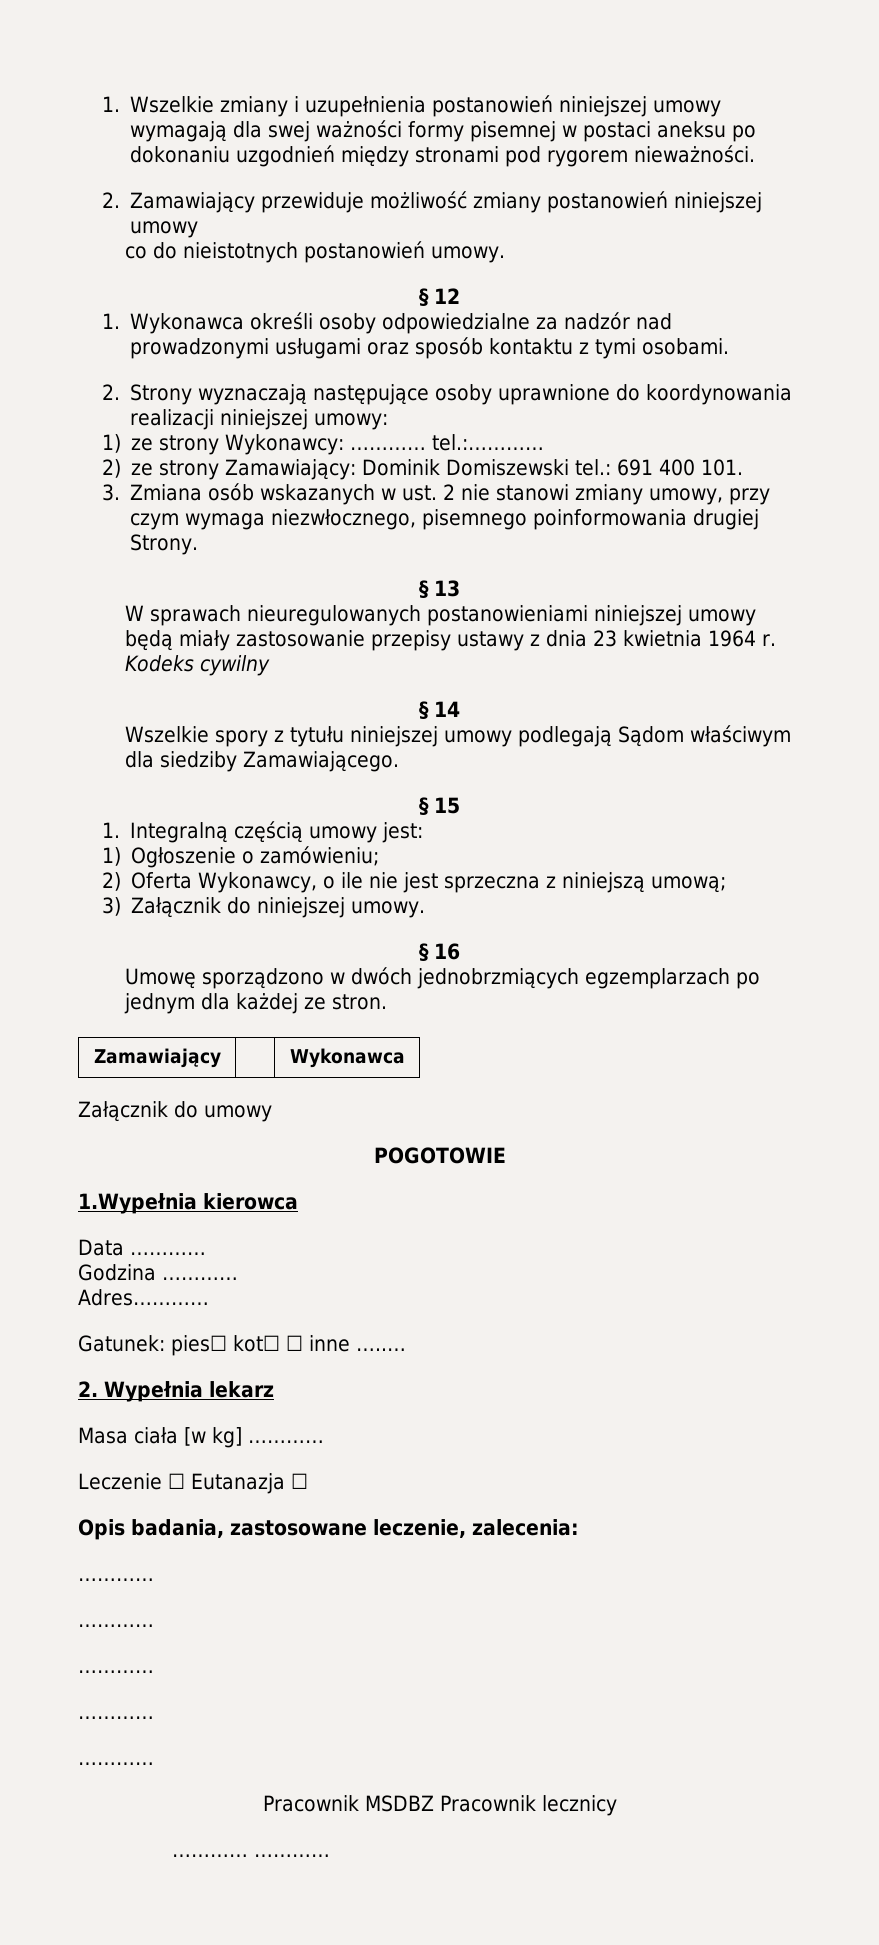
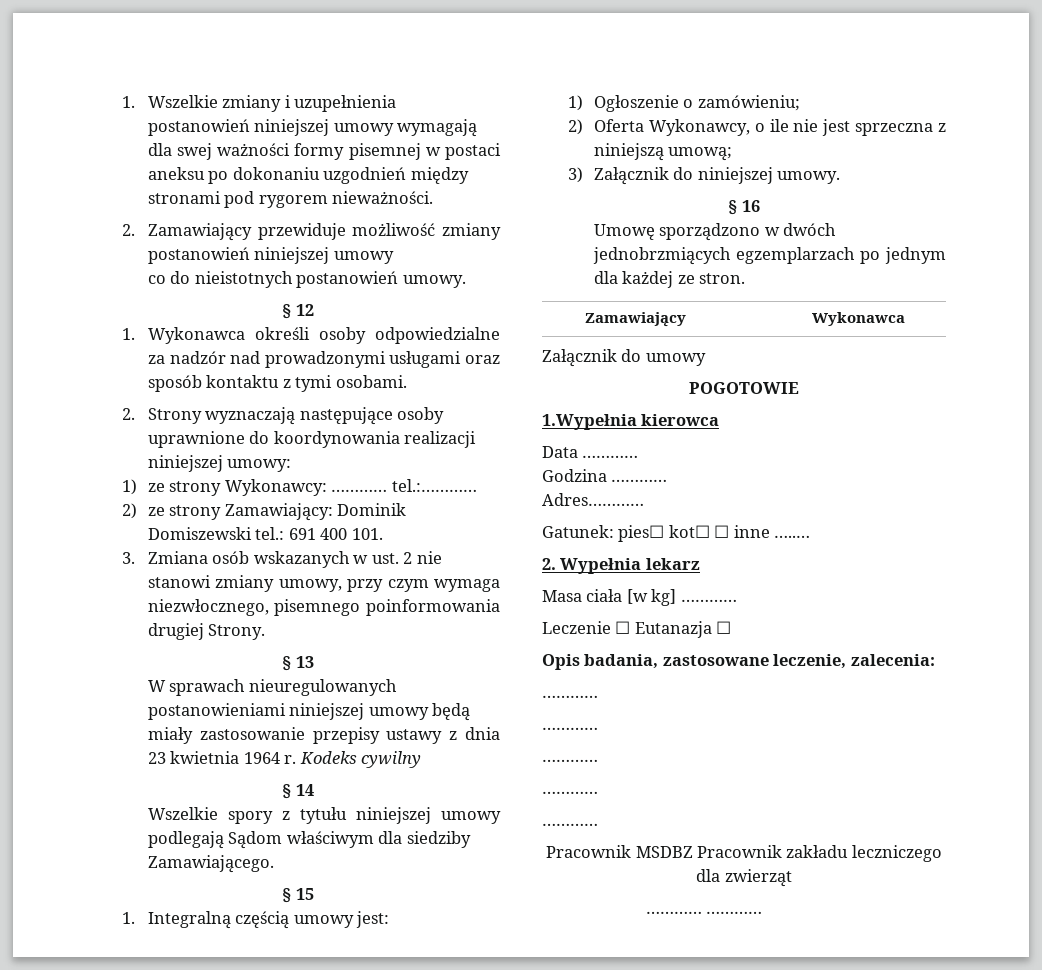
- Pracownik MSDBZ Pracownik lecznicy
+ Pracownik MSDBZ Pracownik zakładu leczniczego dla zwierząt

